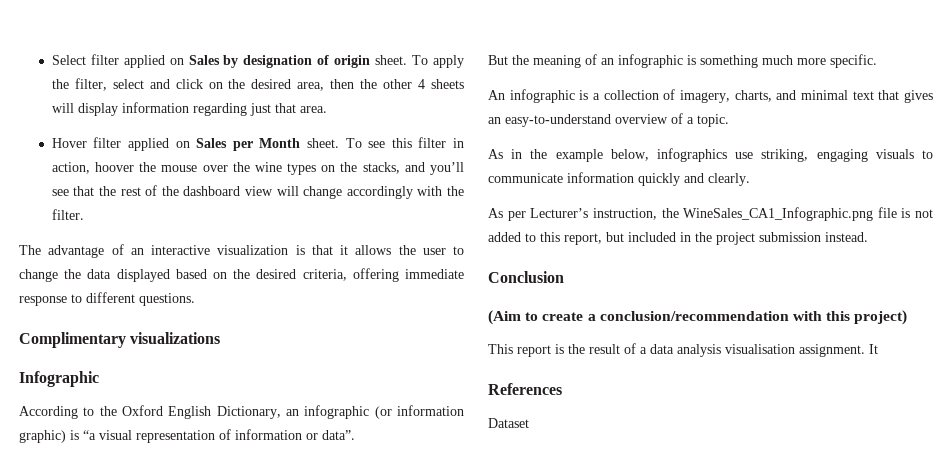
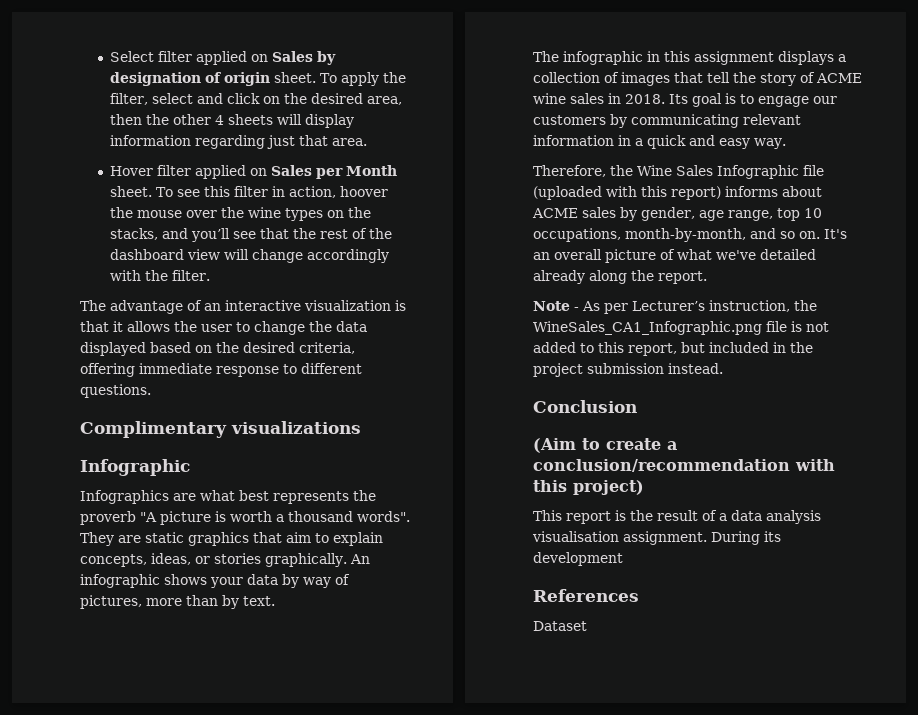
- According to the Oxford English Dictionary, an infographic (or information graphic) is “a visual representation of information or data”.
- But the meaning of an infographic is something much more specific.
- An infographic is a collection of imagery, charts, and minimal text that gives an easy-to-understand overview of a topic.
- As in the example below, infographics use striking, engaging visuals to communicate information quickly and clearly.
- As per Lecturer’s instruction, the WineSales_CA1_Infographic.png file is not added to this report, but included in the project submission instead.
+ Infographics are what best represents the proverb "A picture is worth a thousand words". They are static graphics that aim to explain concepts, ideas, or stories graphically. An infographic shows your data by way of pictures, more than by text.
+ The infographic in this assignment displays a collection of images that tell the story of ACME wine sales in 2018. Its goal is to engage our customers by communicating relevant information in a quick and easy way.
+ Therefore, the Wine Sales Infographic file (uploaded with this report) informs about ACME sales by gender, age range, top 10 occupations, month-by-month, and so on. It's an overall picture of what we've detailed already along the report.
+ Note - As per Lecturer’s instruction, the WineSales_CA1_Infographic.png file is not added to this report, but included in the project submission instead.
- It
+ During its development

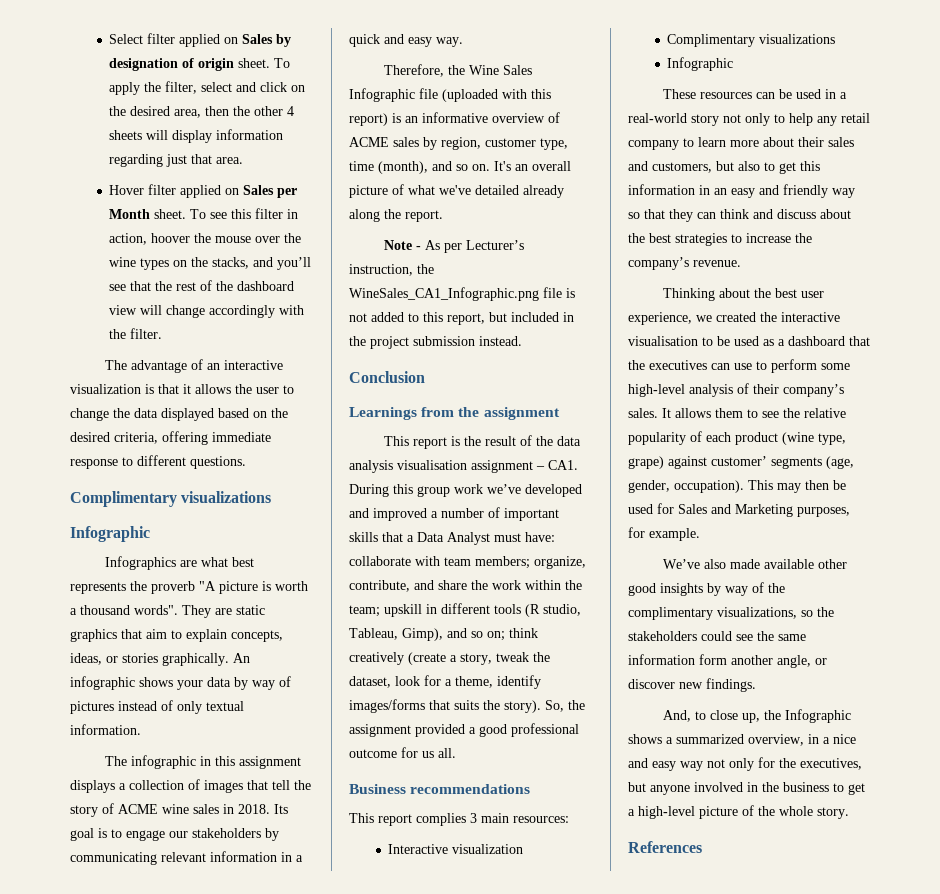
- An infographic shows your data by way of pictures, more than by text.
+ An infographic shows your data by way of pictures instead of only textual information.
- Its goal is to engage our customers by communicating relevant information in a quick and easy way.
+ Its goal is to engage our stakeholders by communicating relevant information in a quick and easy way.
- Therefore, the Wine Sales Infographic file (uploaded with this report) informs about ACME sales by gender, age range, top 10 occupations, month-by-month, and so on.
+ Therefore, the Wine Sales Infographic file (uploaded with this report) is an informative overview of ACME sales by region, customer type, time (month), and so on.
- (Aim to create a conclusion/recommendation with this project)
+ Learnings from the assignment
- This report is the result of a data analysis visualisation assignment. During its development
+ This report is the result of the data analysis visualisation assignment – CA1. During this group work we’ve developed and improved a number of important skills that a Data Analyst must have: collaborate with team members; organize, contribute, and share the work within the team; upskill in different tools (R studio, Tableau, Gimp), and so on; think creatively (create a story, tweak the dataset, look for a theme, identify images/forms that suits the story). So, the assignment provided a good professional outcome for us all.
+ Business recommendations
+ This report complies 3 main resources:
+ Interactive visualization
+ Complimentary visualizations
+ Infographic
+ These resources can be used in a real-world story not only to help any retail company to learn more about their sales and customers, but also to get this information in an easy and friendly way so that they can think and discuss about the best strategies to increase the company’s revenue.
+ Thinking about the best user experience, we created the interactive visualisation to be used as a dashboard that the executives can use to perform some high-level analysis of their company’s sales. It allows them to see the relative popularity of each product (wine type, grape) against customer’ segments (age, gender, occupation). This may then be used for Sales and Marketing purposes, for example.
+ We’ve also made available other good insights by way of the complimentary visualizations, so the stakeholders could see the same information form another angle, or discover new findings.
+ And, to close up, the Infographic shows a summarized overview, in a nice and easy way not only for the executives, but anyone involved in the business to get a high-level picture of the whole story.
- Dataset

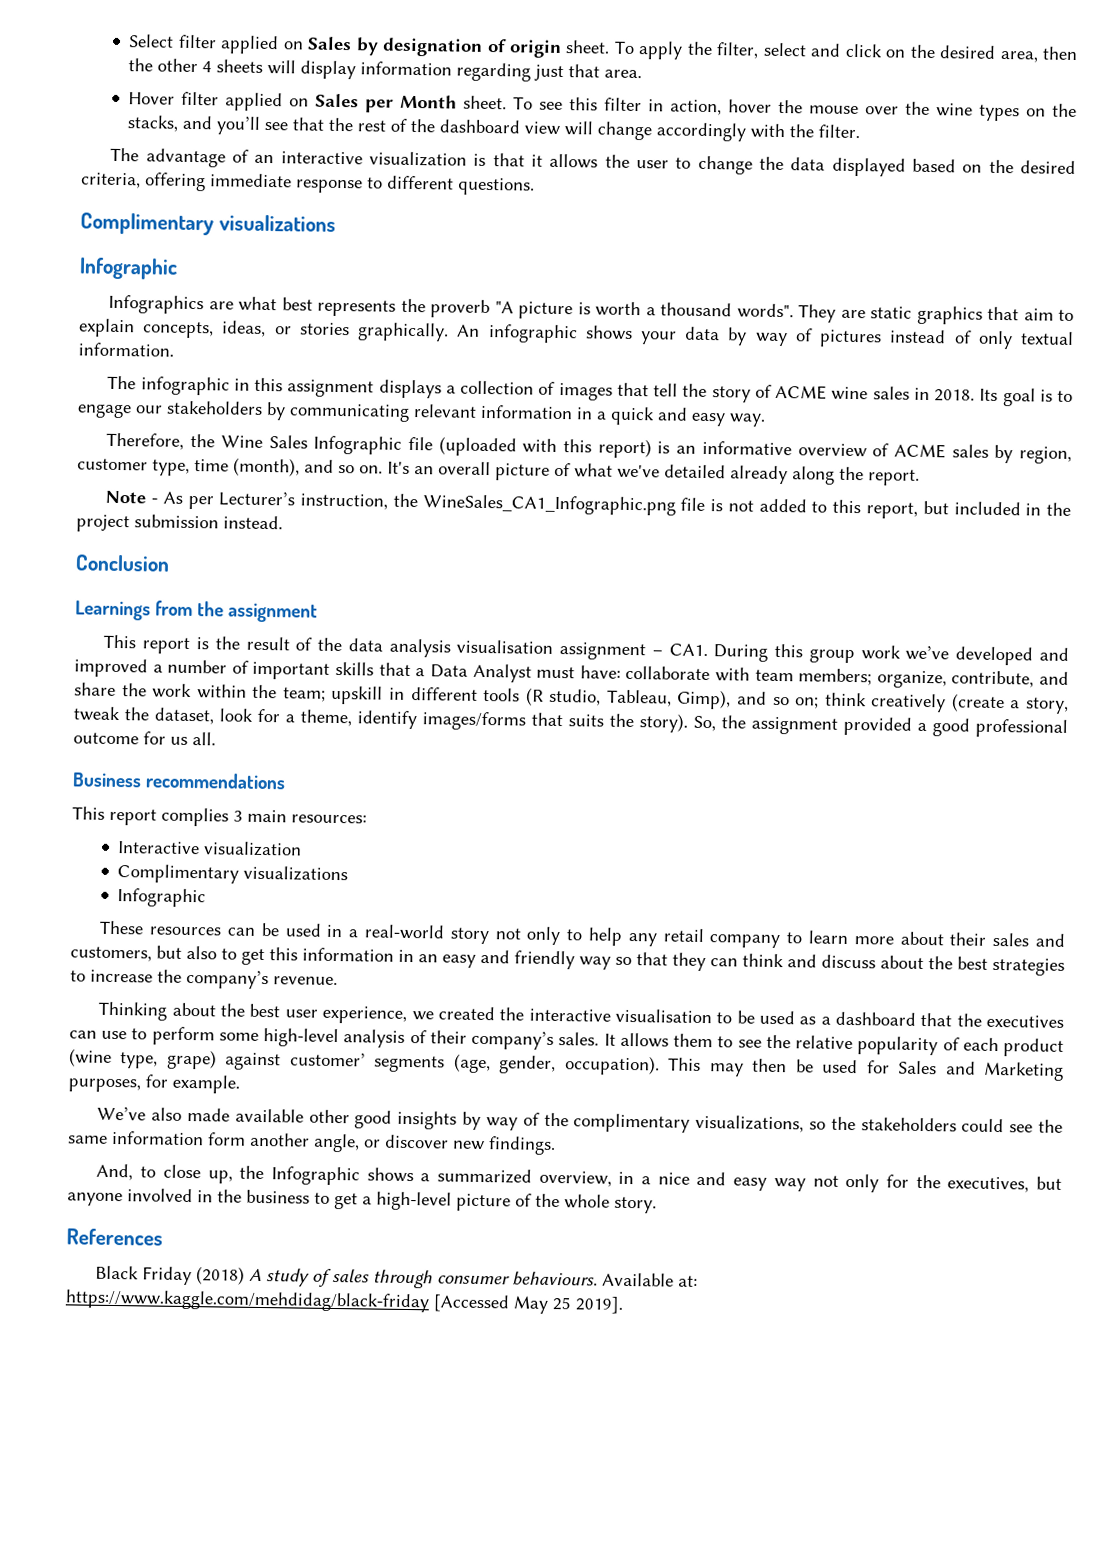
- To see this filter in action, hoover the mouse over the wine types on the stacks, and you’ll see that the rest of the dashboard view will change accordingly with the filter.
+ To see this filter in action, hover the mouse over the wine types on the stacks, and you’ll see that the rest of the dashboard view will change accordingly with the filter.
+ Black Friday (2018) A study of sales through consumer behaviours. Available at: https://www.kaggle.com/mehdidag/black-friday [Accessed May 25 2019].

